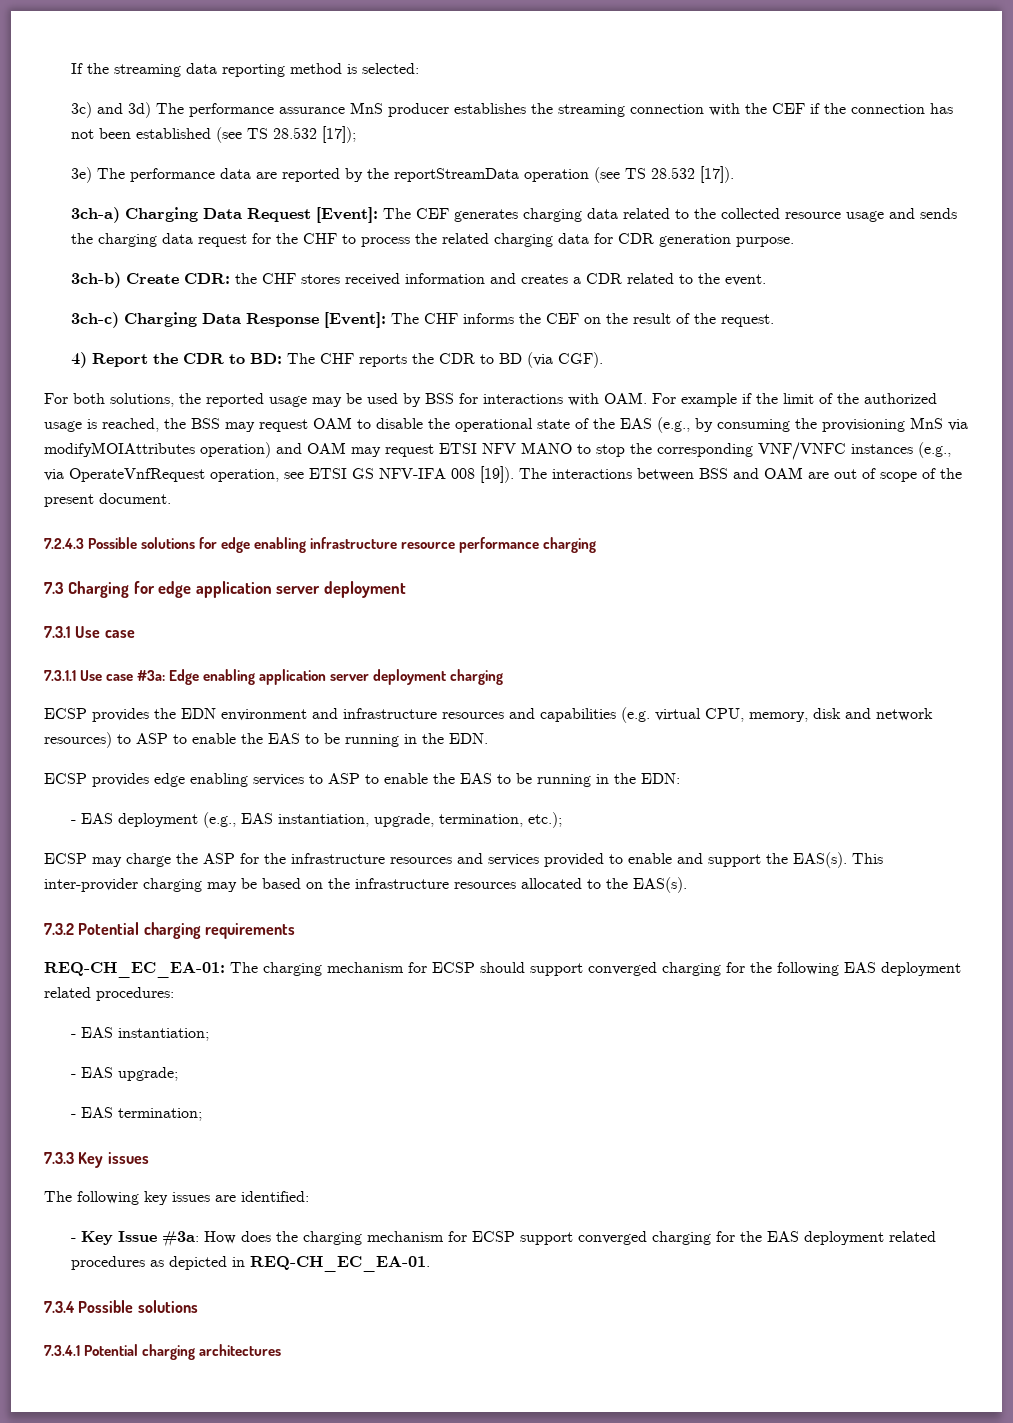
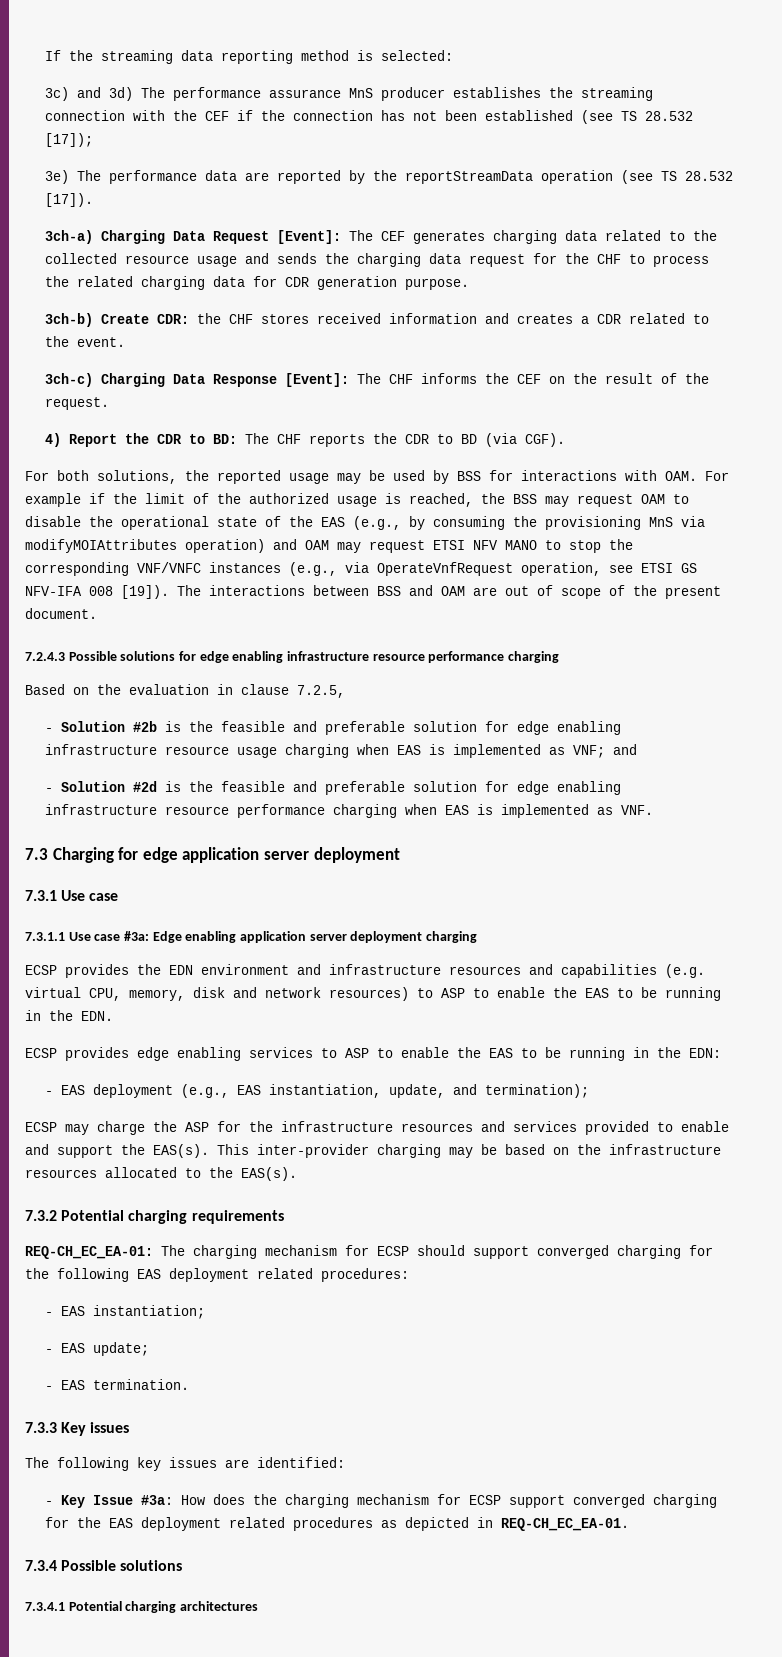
+ Based on the evaluation in clause 7.2.5,
+ - Solution #2b is the feasible and preferable solution for edge enabling infrastructure resource usage charging when EAS is implemented as VNF; and
+ - Solution #2d is the feasible and preferable solution for edge enabling infrastructure resource performance charging when EAS is implemented as VNF.
- - EAS deployment (e.g., EAS instantiation, upgrade, termination, etc.);
+ - EAS deployment (e.g., EAS instantiation, update, and termination);
- - EAS upgrade;
- - EAS termination;
+ - EAS update;
+ - EAS termination.

